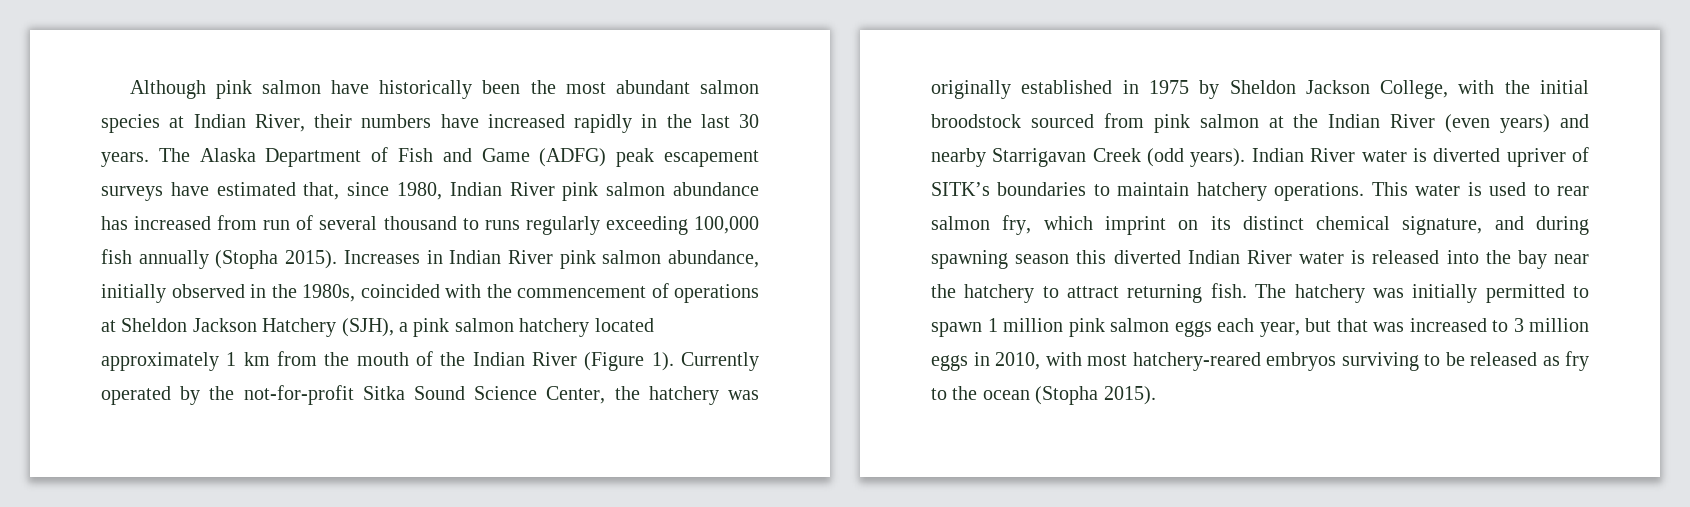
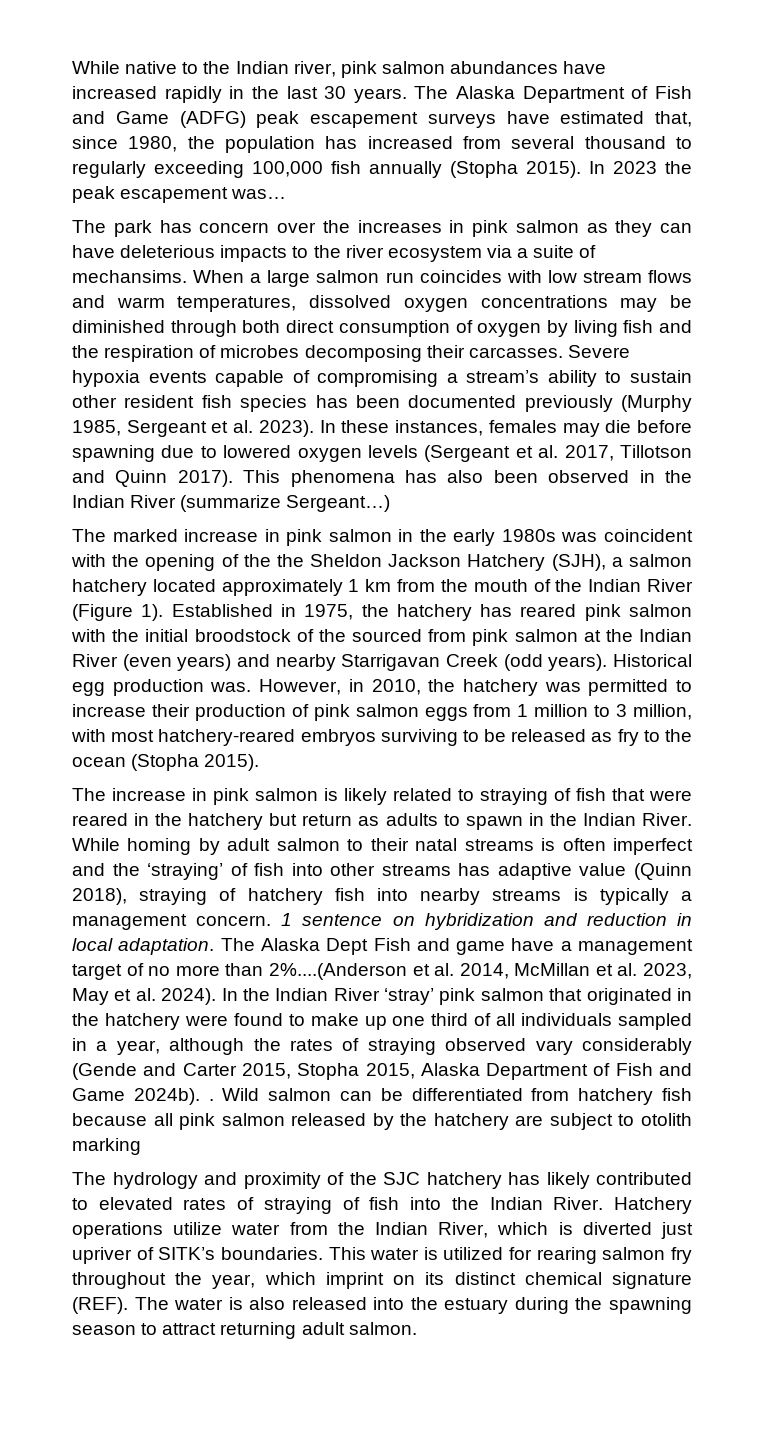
- Although pink salmon have historically been the most abundant salmon species at Indian River, their numbers have increased rapidly in the last 30 years.
+ While native to the Indian river, pink salmon abundances have increased rapidly in the last 30 years.
- The Alaska Department of Fish and Game (ADFG) peak escapement surveys have estimated that, since 1980, Indian River pink salmon abundance has increased from run of several thousand to runs regularly exceeding 100,000 fish annually (Stopha 2015).
+ The Alaska Department of Fish and Game (ADFG) peak escapement surveys have estimated that, since 1980, the population has increased from several thousand to regularly exceeding 100,000 fish annually (Stopha 2015).
- Increases in Indian River pink salmon abundance, initially observed in the 1980s, coincided with the commencement of operations at Sheldon Jackson Hatchery (SJH), a pink salmon hatchery located approximately 1 km from the mouth of the Indian River (Figure 1).
+ In 2023 the peak escapement was…
+ The park has concern over the increases in pink salmon as they can have deleterious impacts to the river ecosystem via a suite of mechansims. When a large salmon run coincides with low stream flows and warm temperatures, dissolved oxygen concentrations may be diminished through both direct consumption of oxygen by living fish and the respiration of microbes decomposing their carcasses. Severe hypoxia events capable of compromising a stream’s ability to sustain other resident fish species has been documented previously (Murphy 1985, Sergeant et al. 2023). In these instances, females may die before spawning due to lowered oxygen levels (Sergeant et al. 2017, Tillotson and Quinn 2017). This phenomena has also been observed in the Indian River (summarize Sergeant…)
+ The marked increase in pink salmon in the early 1980s was coincident with the opening of the the Sheldon Jackson Hatchery (SJH), a salmon hatchery located approximately 1 km from the mouth of the Indian River (Figure 1).
- Currently operated by the not-for-profit Sitka Sound Science Center, the hatchery was originally established in 1975 by Sheldon Jackson College, with the initial broodstock sourced from pink salmon at the Indian River (even years) and nearby Starrigavan Creek (odd years).
+ Established in 1975, the hatchery has reared pink salmon with the initial broodstock of the sourced from pink salmon at the Indian River (even years) and nearby Starrigavan Creek (odd years).
- Indian River water is diverted upriver of SITK’s boundaries to maintain hatchery operations. This water is used to rear salmon fry, which imprint on its distinct chemical signature, and during spawning season this diverted Indian River water is released into the bay near the hatchery to attract returning fish. The hatchery was initially permitted to spawn 1 million pink salmon eggs each year, but that was increased to 3 million eggs in 2010, with most hatchery-reared embryos surviving to be released as fry to the ocean (Stopha 2015).
+ Historical egg production was. However, in 2010, the hatchery was permitted to increase their production of pink salmon eggs from 1 million to 3 million, with most hatchery-reared embryos surviving to be released as fry to the ocean (Stopha 2015).
+ The increase in pink salmon is likely related to straying of fish that were reared in the hatchery but return as adults to spawn in the Indian River. While homing by adult salmon to their natal streams is often imperfect and the ‘straying’ of fish into other streams has adaptive value (Quinn 2018), straying of hatchery fish into nearby streams is typically a management concern. 1 sentence on hybridization and reduction in local adaptation. The Alaska Dept Fish and game have a management target of no more than 2%....(Anderson et al. 2014, McMillan et al. 2023, May et al. 2024). In the Indian River ‘stray’ pink salmon that originated in the hatchery were found to make up one third of all individuals sampled in a year, although the rates of straying observed vary considerably (Gende and Carter 2015, Stopha 2015, Alaska Department of Fish and Game 2024b). . Wild salmon can be differentiated from hatchery fish because all pink salmon released by the hatchery are subject to otolith marking
+ The hydrology and proximity of the SJC hatchery has likely contributed to elevated rates of straying of fish into the Indian River. Hatchery operations utilize water from the Indian River, which is diverted just upriver of SITK’s boundaries. This water is utilized for rearing salmon fry throughout the year, which imprint on its distinct chemical signature (REF). The water is also released into the estuary during the spawning season to attract returning adult salmon.

